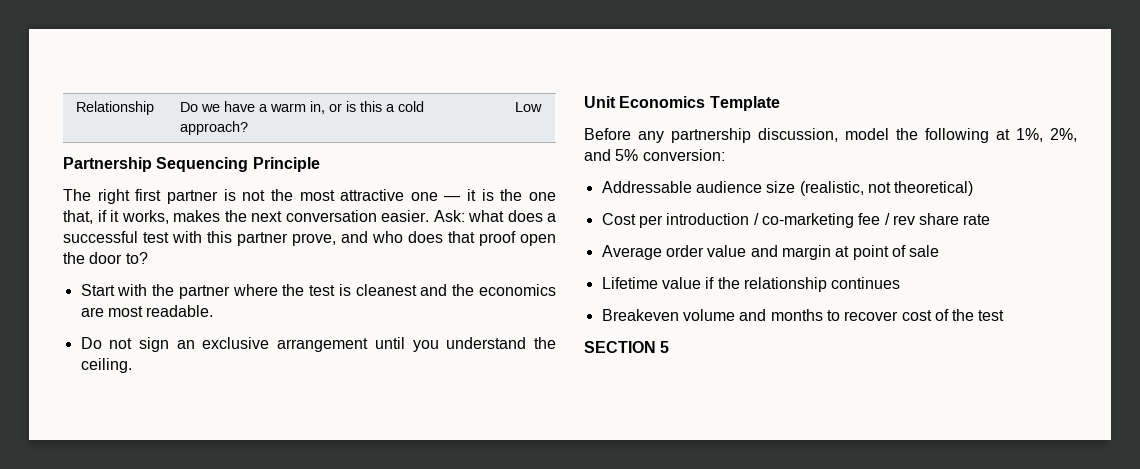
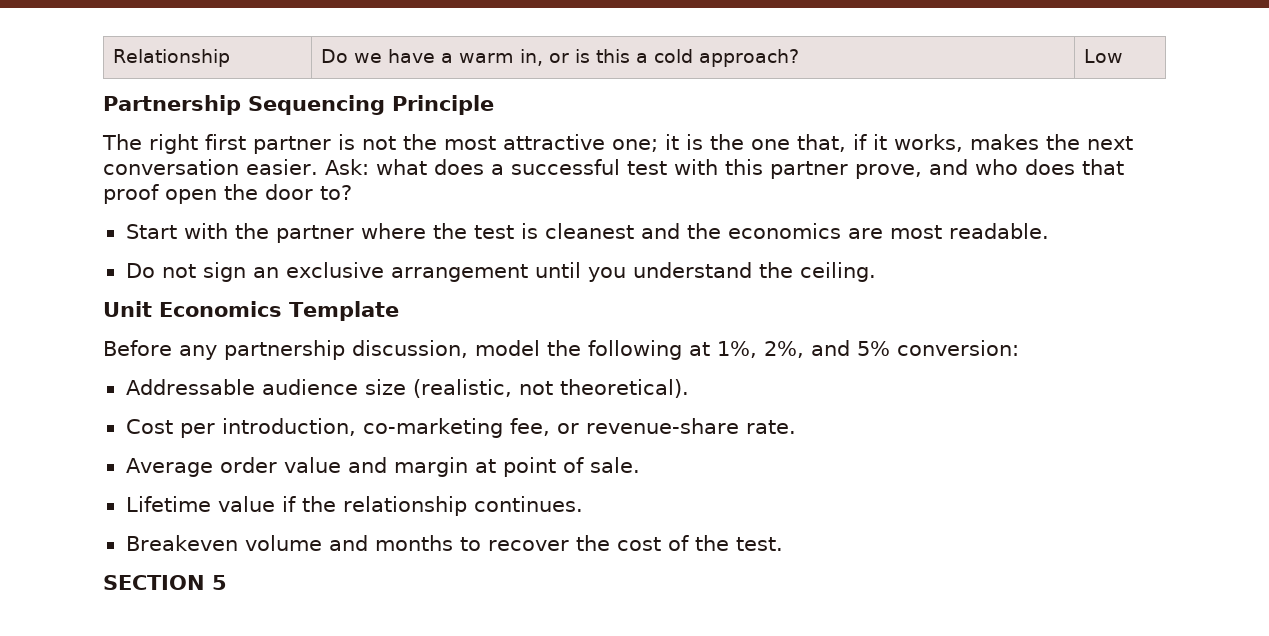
- The right first partner is not the most attractive one — it is the one that, if it works, makes the next conversation easier.
+ The right first partner is not the most attractive one; it is the one that, if it works, makes the next conversation easier.
- Addressable audience size (realistic, not theoretical)
+ Addressable audience size (realistic, not theoretical).
- Cost per introduction / co-marketing fee / rev share rate
+ Cost per introduction, co-marketing fee, or revenue-share rate.
- Average order value and margin at point of sale
+ Average order value and margin at point of sale.
- Lifetime value if the relationship continues
+ Lifetime value if the relationship continues.
- Breakeven volume and months to recover cost of the test
+ Breakeven volume and months to recover the cost of the test.

